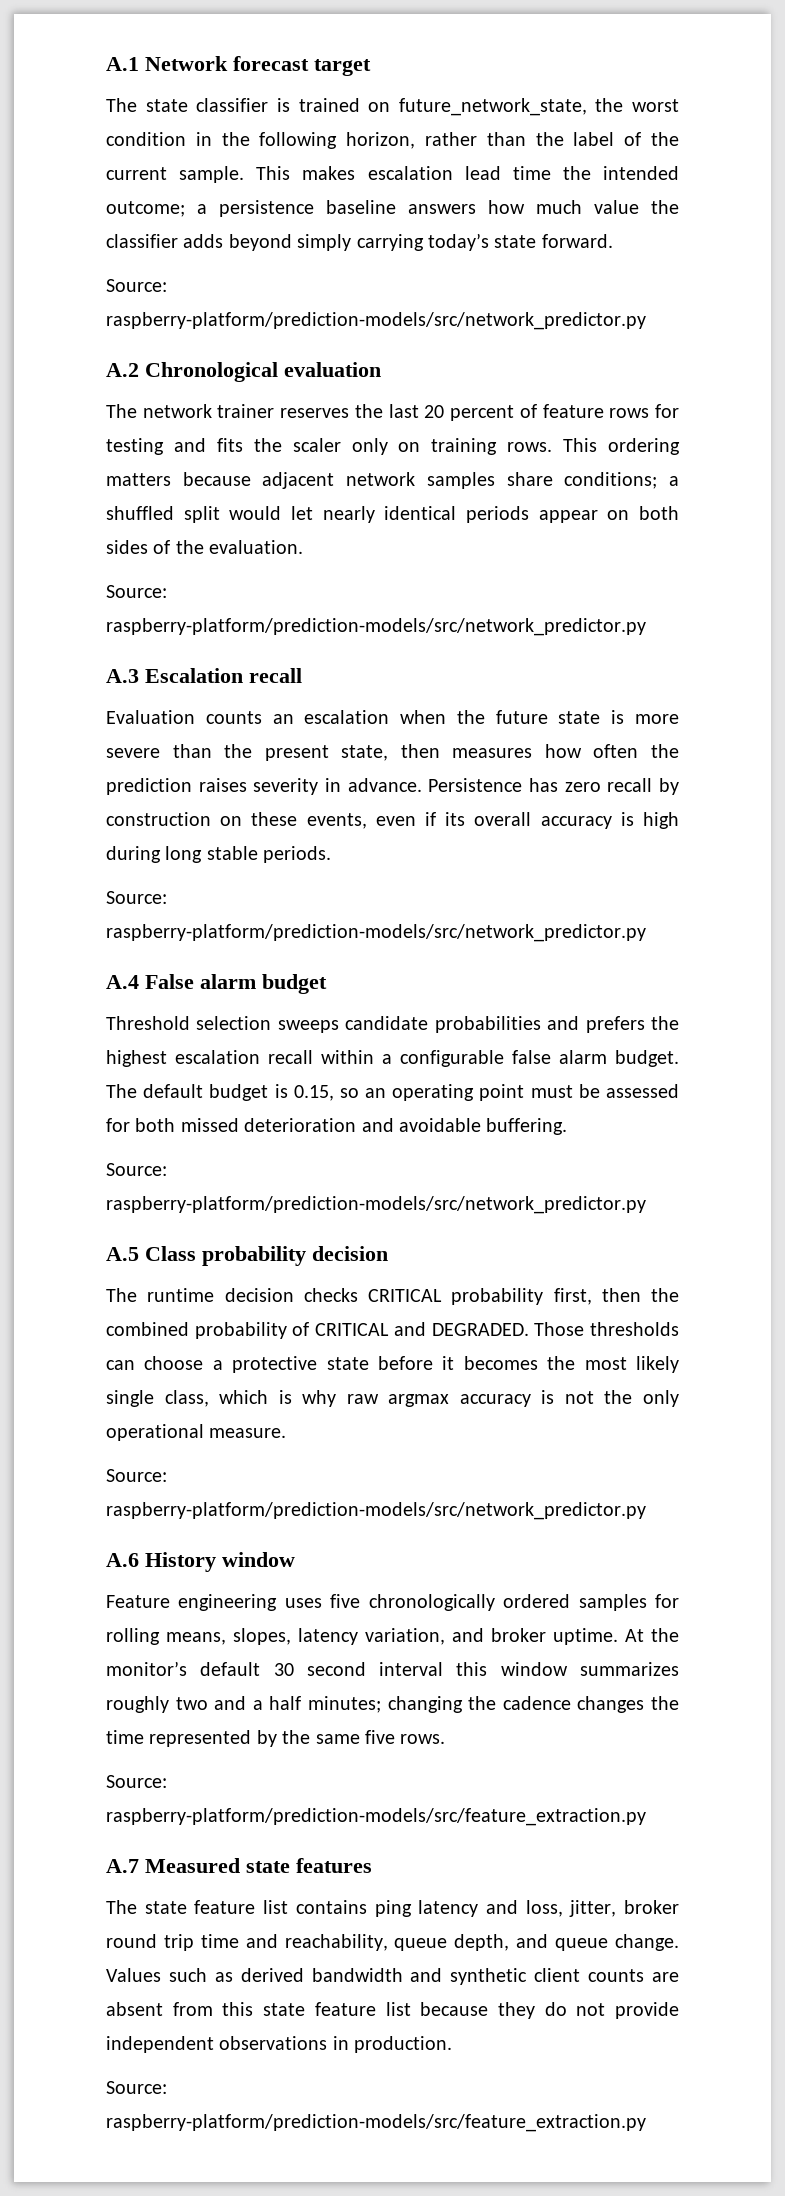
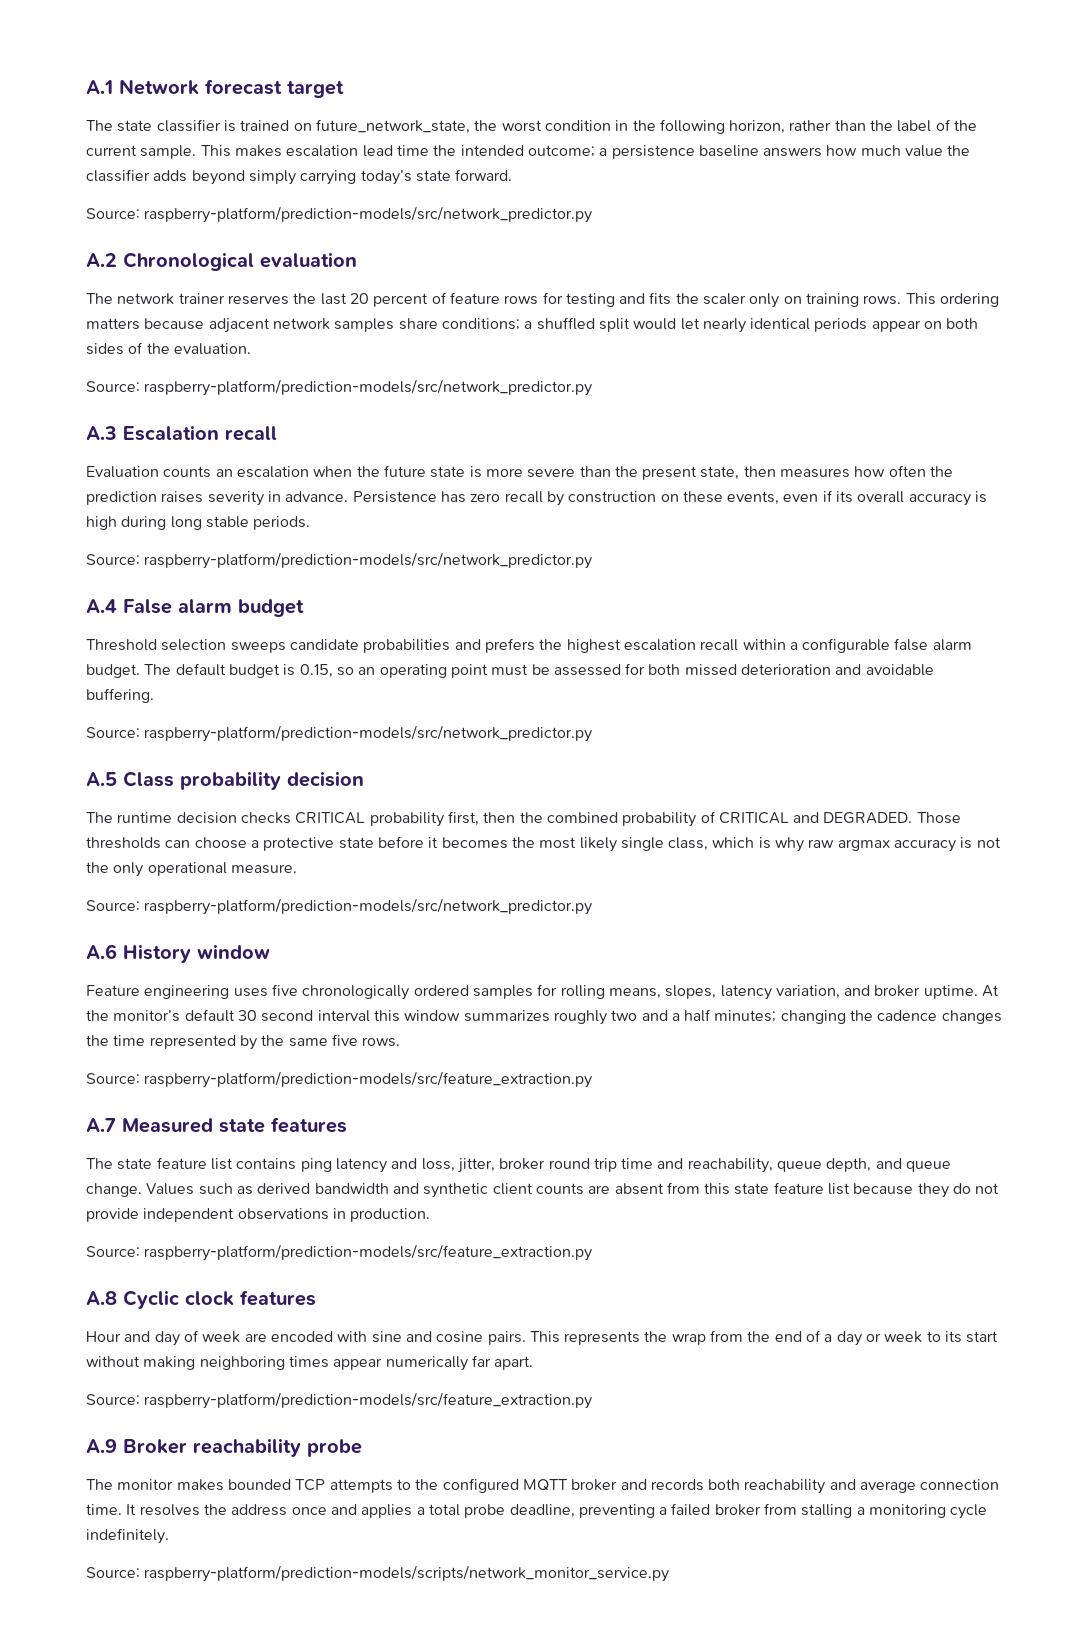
+ A.8 Cyclic clock features
+ Hour and day of week are encoded with sine and cosine pairs. This represents the wrap from the end of a day or week to its start without making neighboring times appear numerically far apart.
+ Source: raspberry-platform/prediction-models/src/feature_extraction.py
+ A.9 Broker reachability probe
+ The monitor makes bounded TCP attempts to the configured MQTT broker and records both reachability and average connection time. It resolves the address once and applies a total probe deadline, preventing a failed broker from stalling a monitoring cycle indefinitely.
+ Source: raspberry-platform/prediction-models/scripts/network_monitor_service.py

